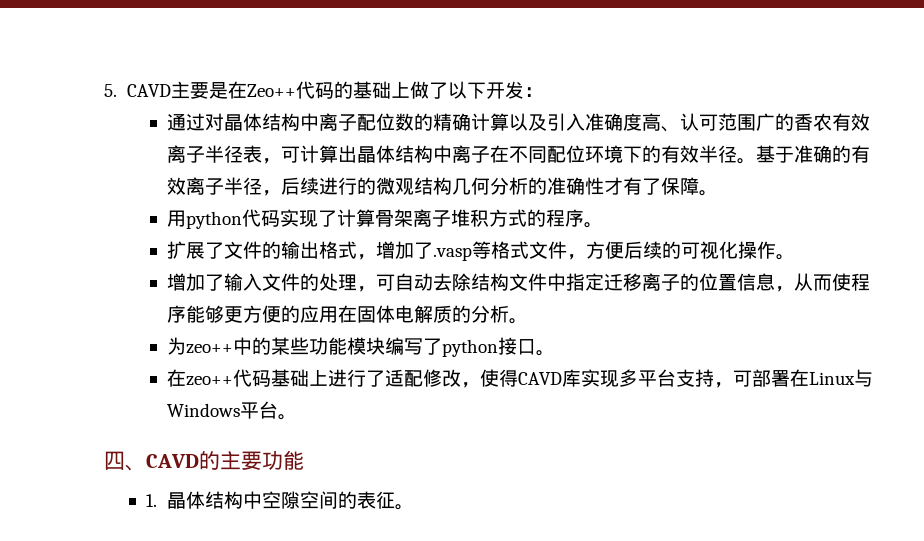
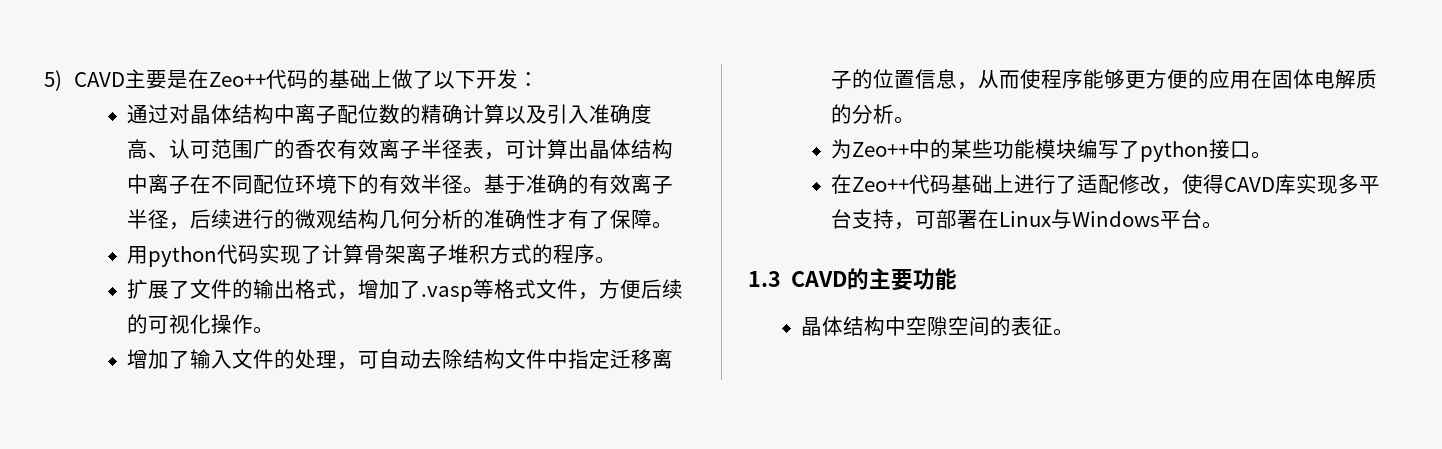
- 5. CAVD主要是在Zeo++代码的基础上做了以下开发：
+ 5) CAVD主要是在Zeo++代码的基础上做了以下开发：
- 为zeo++中的某些功能模块编写了python接口。
+ 为Zeo++中的某些功能模块编写了python接口。
- 在zeo++代码基础上进行了适配修改，使得CAVD库实现多平台支持，可部署在Linux与Windows平台。
+ 在Zeo++代码基础上进行了适配修改，使得CAVD库实现多平台支持，可部署在Linux与Windows平台。
- 四、CAVD的主要功能
+ 1.3 CAVD的主要功能
- 1.晶体结构中空隙空间的表征。
+ 晶体结构中空隙空间的表征。

